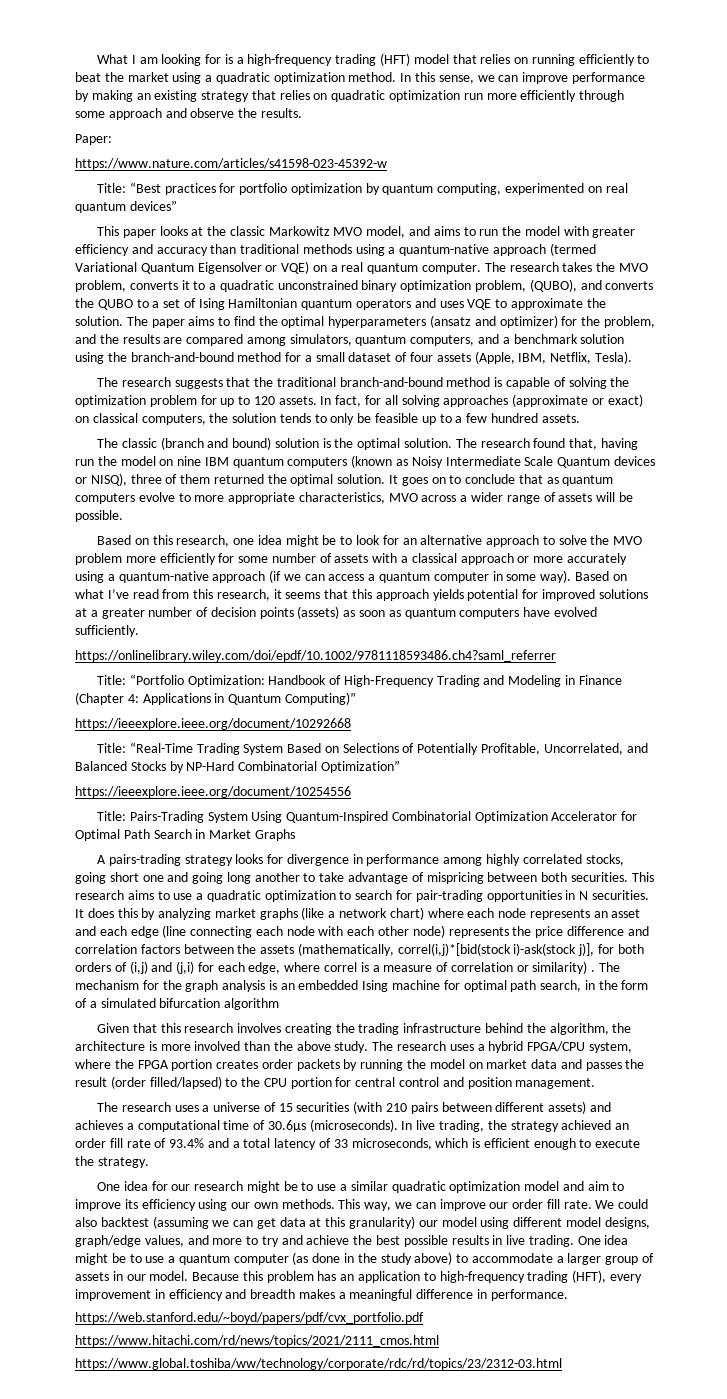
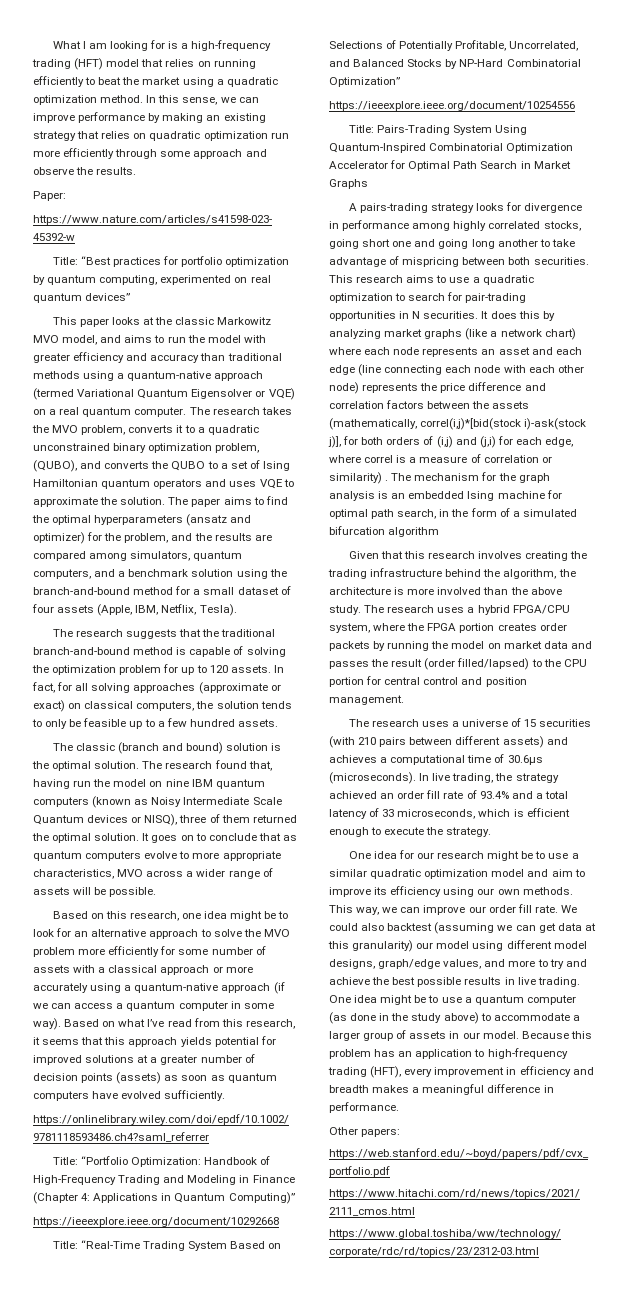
+ Other papers:

